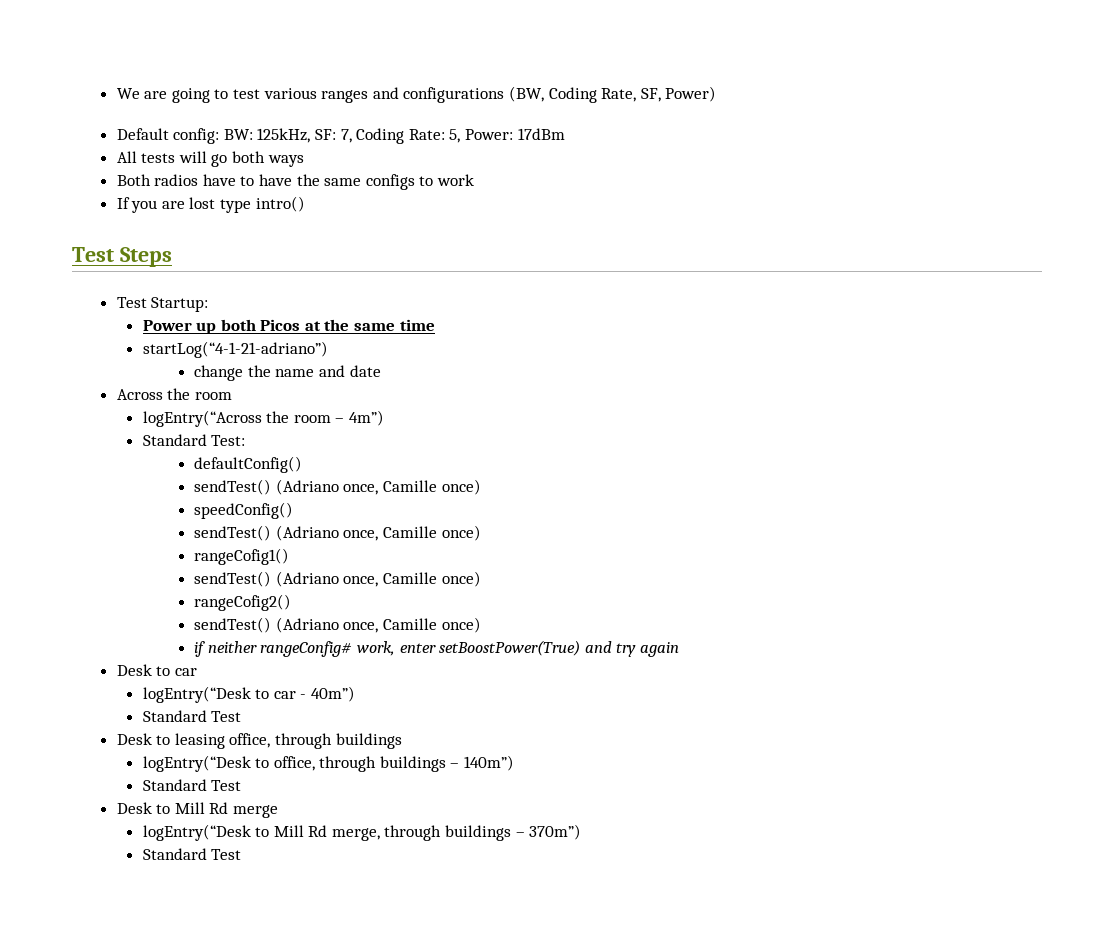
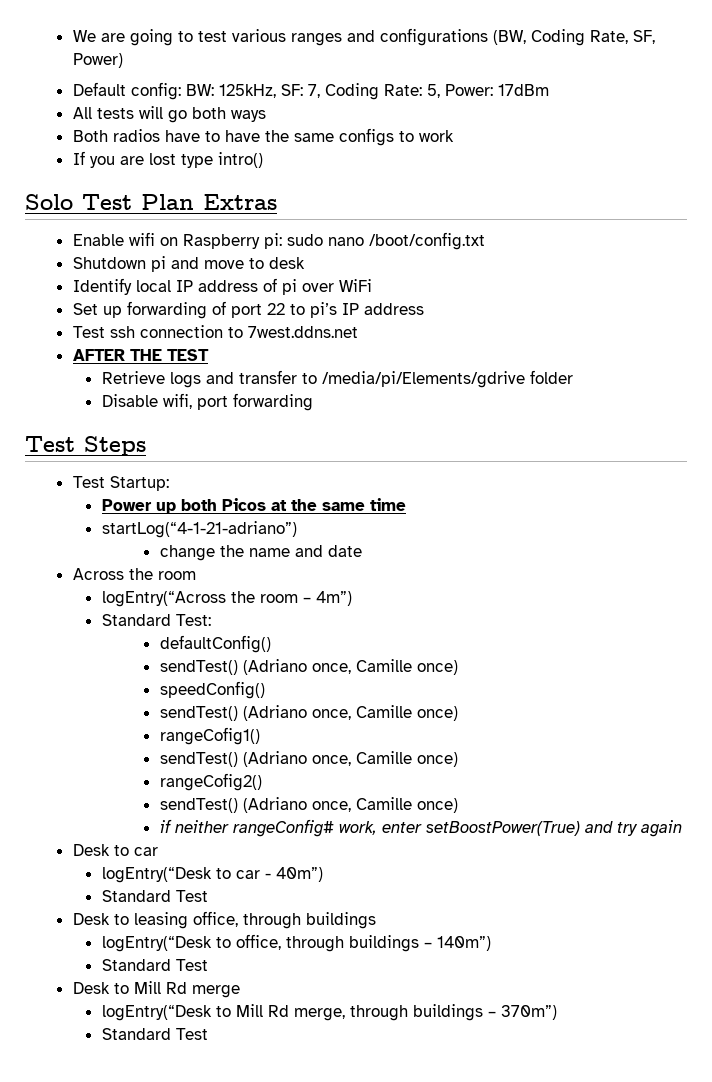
+ Solo Test Plan Extras
+ Enable wifi on Raspberry pi: sudo nano /boot/config.txt
+ Shutdown pi and move to desk
+ Identify local IP address of pi over WiFi
+ Set up forwarding of port 22 to pi’s IP address
+ Test ssh connection to 7west.ddns.net
+ AFTER THE TEST
+ Retrieve logs and transfer to /media/pi/Elements/gdrive folder
+ Disable wifi, port forwarding

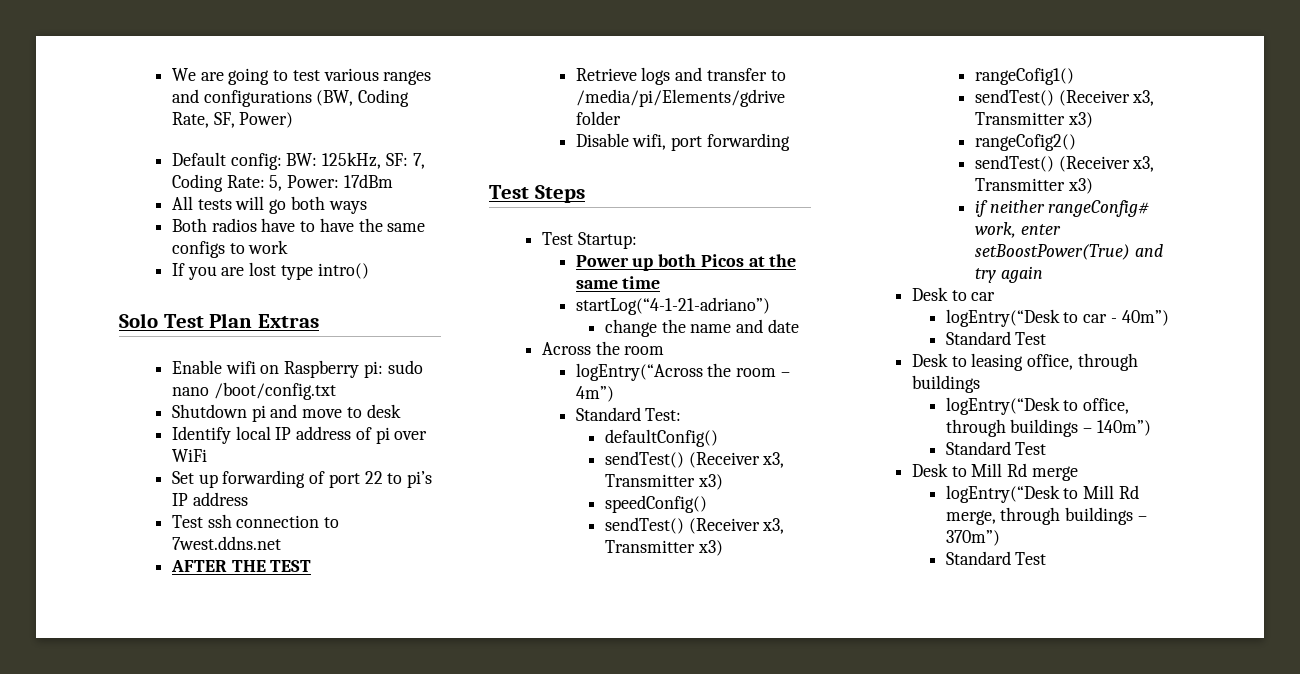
  defaultConfig()
- sendTest() (Adriano once, Camille once)
+ sendTest() (Receiver x3, Transmitter x3)
  speedConfig()
- sendTest() (Adriano once, Camille once)
+ sendTest() (Receiver x3, Transmitter x3)
  rangeCofig1()
- sendTest() (Adriano once, Camille once)
+ sendTest() (Receiver x3, Transmitter x3)
  rangeCofig2()
- sendTest() (Adriano once, Camille once)
+ sendTest() (Receiver x3, Transmitter x3)

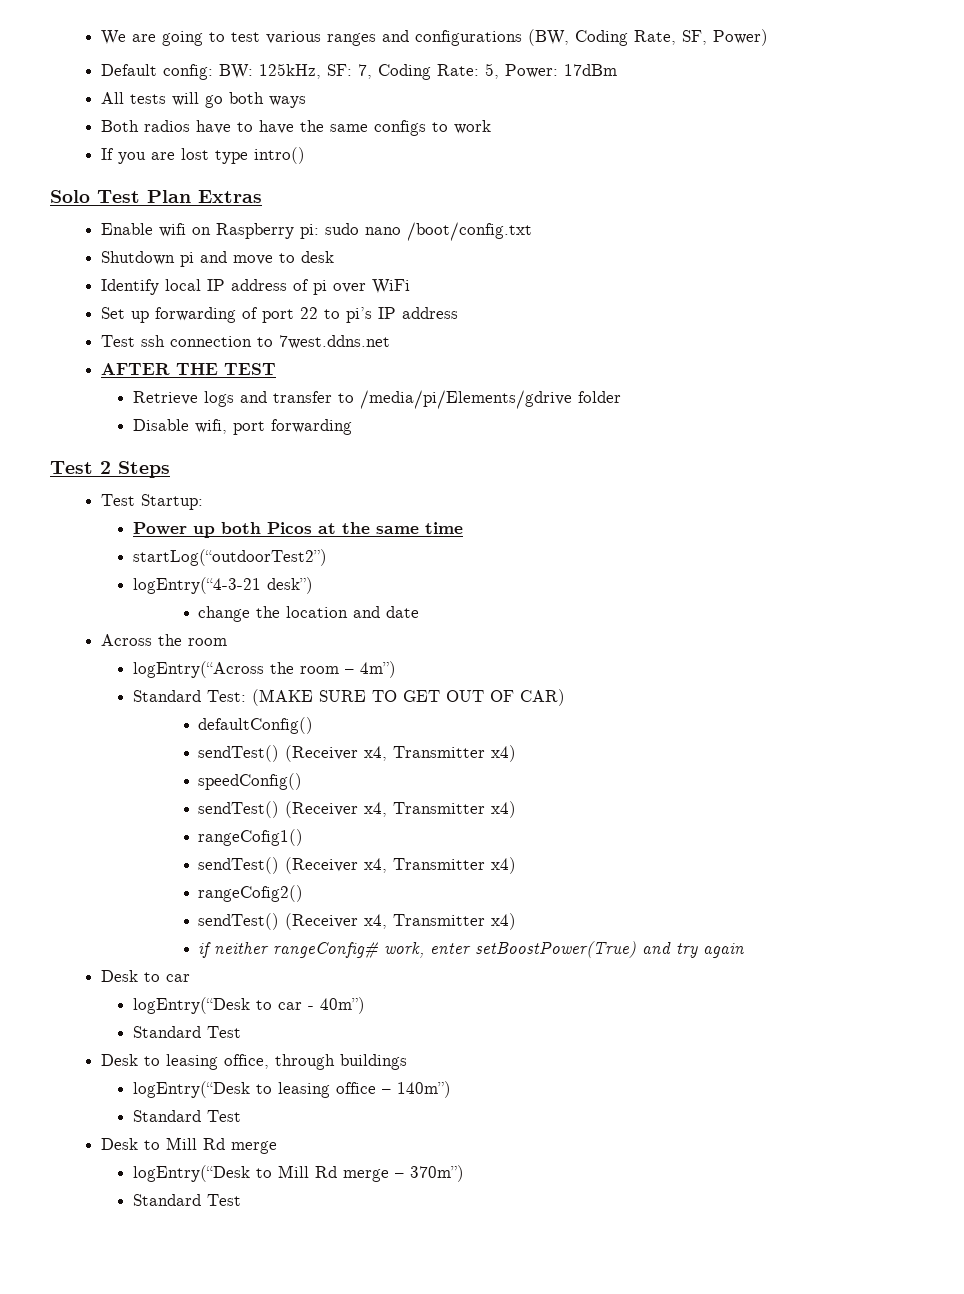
- Test Steps
+ Test 2 Steps
- startLog(“4-1-21-adriano”)
+ startLog(“outdoorTest2”)
+ logEntry(“4-3-21 desk”)
- change the name and date
+ change the location and date
- Standard Test:
+ Standard Test: (MAKE SURE TO GET OUT OF CAR)
  defaultConfig()
- sendTest() (Receiver x3, Transmitter x3)
+ sendTest() (Receiver x4, Transmitter x4)
  speedConfig()
- sendTest() (Receiver x3, Transmitter x3)
+ sendTest() (Receiver x4, Transmitter x4)
  rangeCofig1()
- sendTest() (Receiver x3, Transmitter x3)
+ sendTest() (Receiver x4, Transmitter x4)
  rangeCofig2()
- sendTest() (Receiver x3, Transmitter x3)
+ sendTest() (Receiver x4, Transmitter x4)
- logEntry(“Desk to office, through buildings – 140m”)
+ logEntry(“Desk to leasing office – 140m”)
- logEntry(“Desk to Mill Rd merge, through buildings – 370m”)
+ logEntry(“Desk to Mill Rd merge – 370m”)

